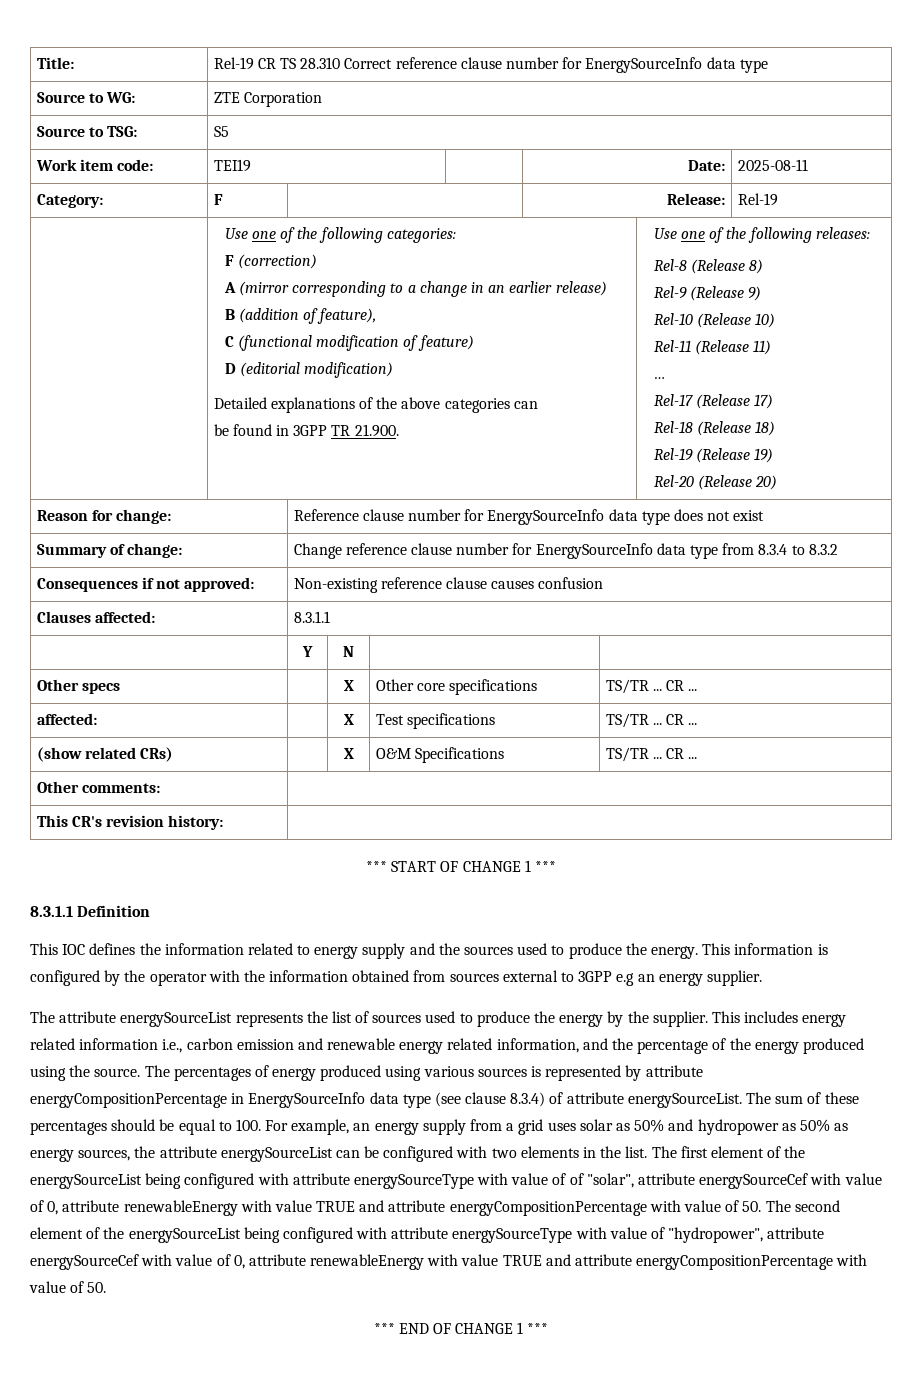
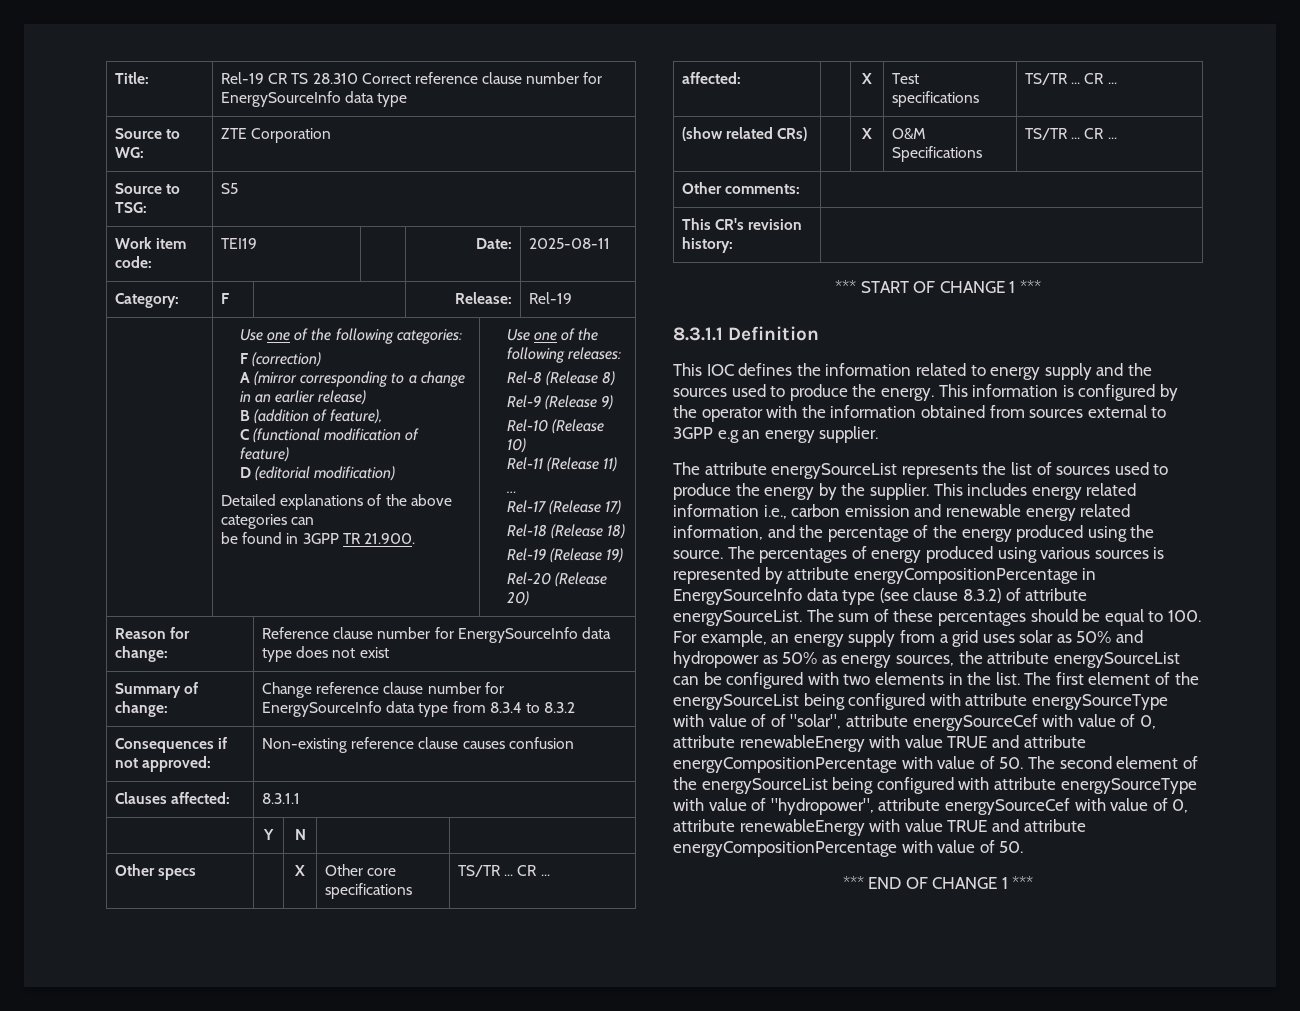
- The percentages of energy produced using various sources is represented by attribute energyCompositionPercentage in EnergySourceInfo data type (see clause 8.3.4) of attribute energySourceList.
+ The percentages of energy produced using various sources is represented by attribute energyCompositionPercentage in EnergySourceInfo data type (see clause 8.3.2) of attribute energySourceList.

